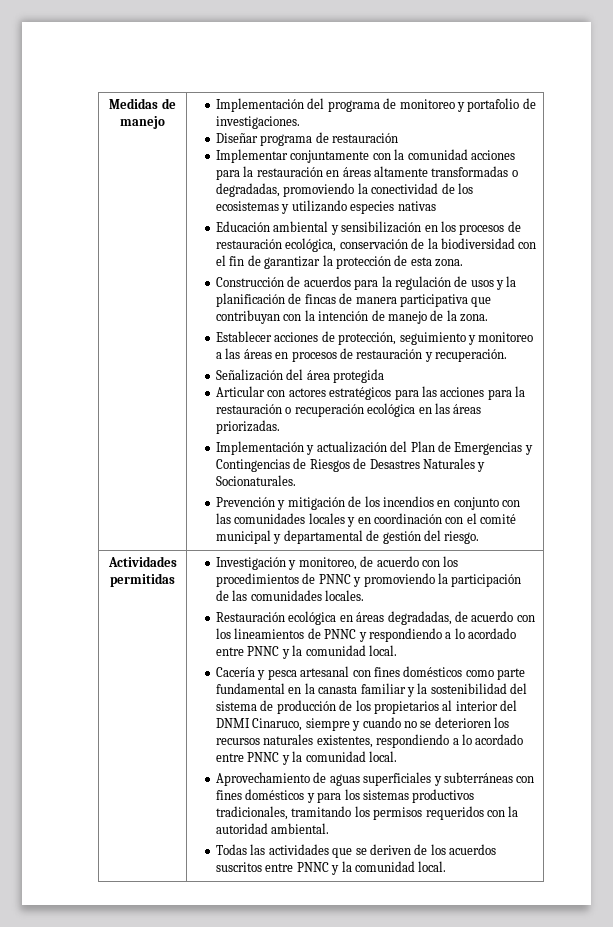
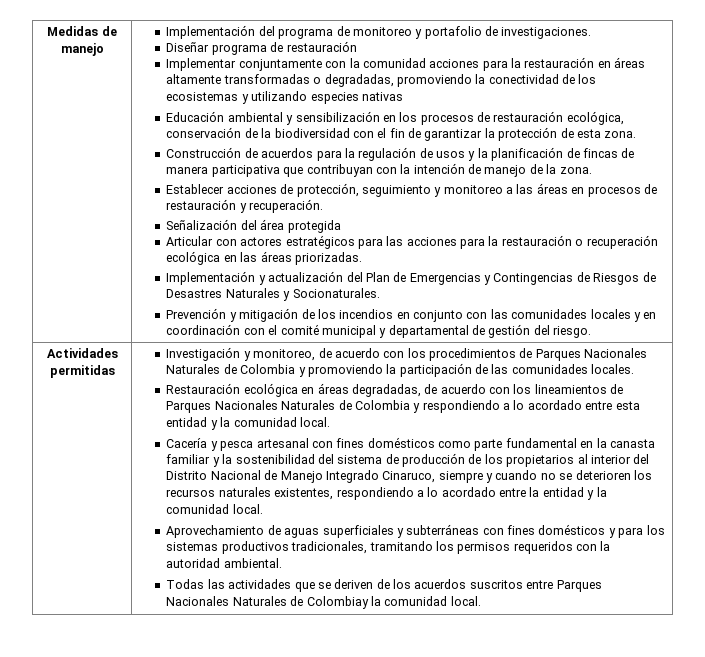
- Investigación y monitoreo, de acuerdo con los procedimientos de PNNC y promoviendo la participación de las comunidades locales.
+ Investigación y monitoreo, de acuerdo con los procedimientos de Parques Nacionales Naturales de Colombia y promoviendo la participación de las comunidades locales.
- Restauración ecológica en áreas degradadas, de acuerdo con los lineamientos de PNNC y respondiendo a lo acordado entre PNNC y la comunidad local.
+ Restauración ecológica en áreas degradadas, de acuerdo con los lineamientos de Parques Nacionales Naturales de Colombia y respondiendo a lo acordado entre esta entidad y la comunidad local.
- Cacería y pesca artesanal con fines domésticos como parte fundamental en la canasta familiar y la sostenibilidad del sistema de producción de los propietarios al interior del DNMI Cinaruco, siempre y cuando no se deterioren los recursos naturales existentes, respondiendo a lo acordado entre PNNC y la comunidad local.
+ Cacería y pesca artesanal con fines domésticos como parte fundamental en la canasta familiar y la sostenibilidad del sistema de producción de los propietarios al interior del Distrito Nacional de Manejo Integrado Cinaruco, siempre y cuando no se deterioren los recursos naturales existentes, respondiendo a lo acordado entre la entidad y la comunidad local.
- Todas las actividades que se deriven de los acuerdos suscritos entre PNNC y la comunidad local.
+ Todas las actividades que se deriven de los acuerdos suscritos entre Parques Nacionales Naturales de Colombiay la comunidad local.

